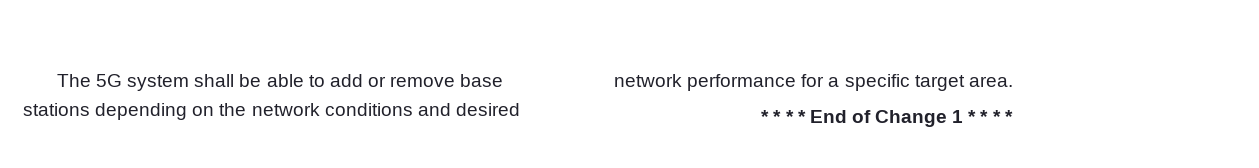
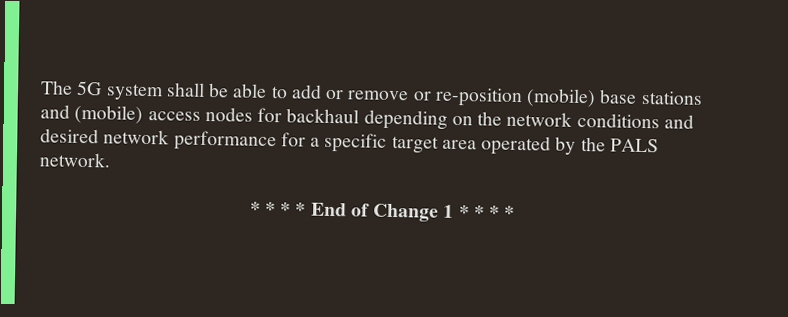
- The 5G system shall be able to add or remove base stations depending on the network conditions and desired network performance for a specific target area.
+ The 5G system shall be able to add or remove or re-position (mobile) base stations and (mobile) access nodes for backhaul depending on the network conditions and desired network performance for a specific target area operated by the PALS network.

